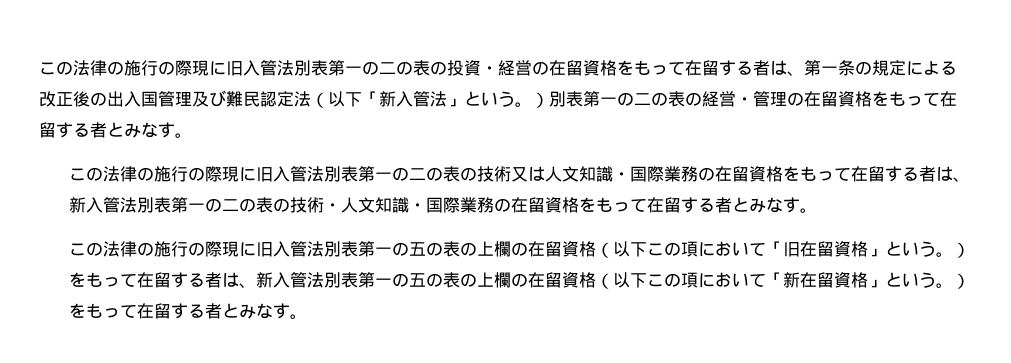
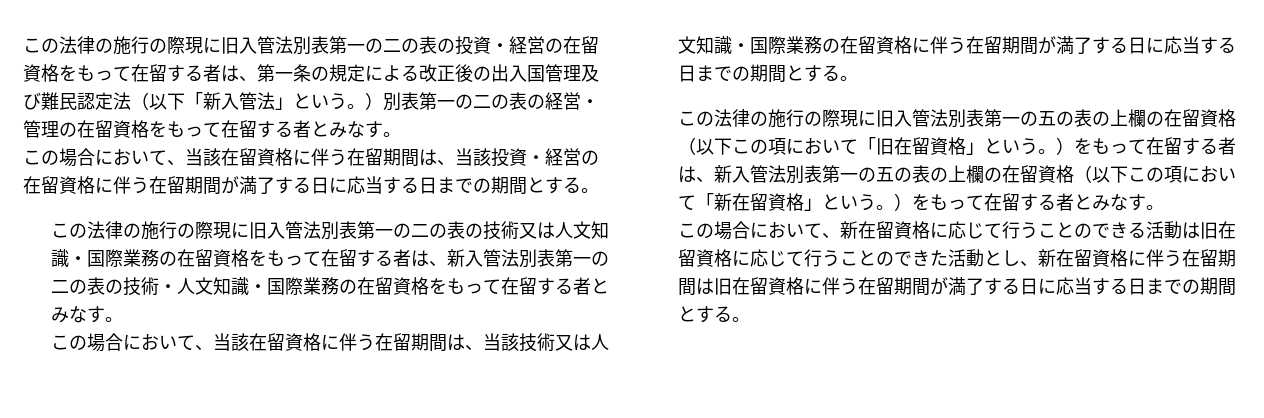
+ この場合において、当該在留資格に伴う在留期間は、当該投資・経営の在留資格に伴う在留期間が満了する日に応当する日までの期間とする。
+ この場合において、当該在留資格に伴う在留期間は、当該技術又は人文知識・国際業務の在留資格に伴う在留期間が満了する日に応当する日までの期間とする。
+ この場合において、新在留資格に応じて行うことのできる活動は旧在留資格に応じて行うことのできた活動とし、新在留資格に伴う在留期間は旧在留資格に伴う在留期間が満了する日に応当する日までの期間とする。

